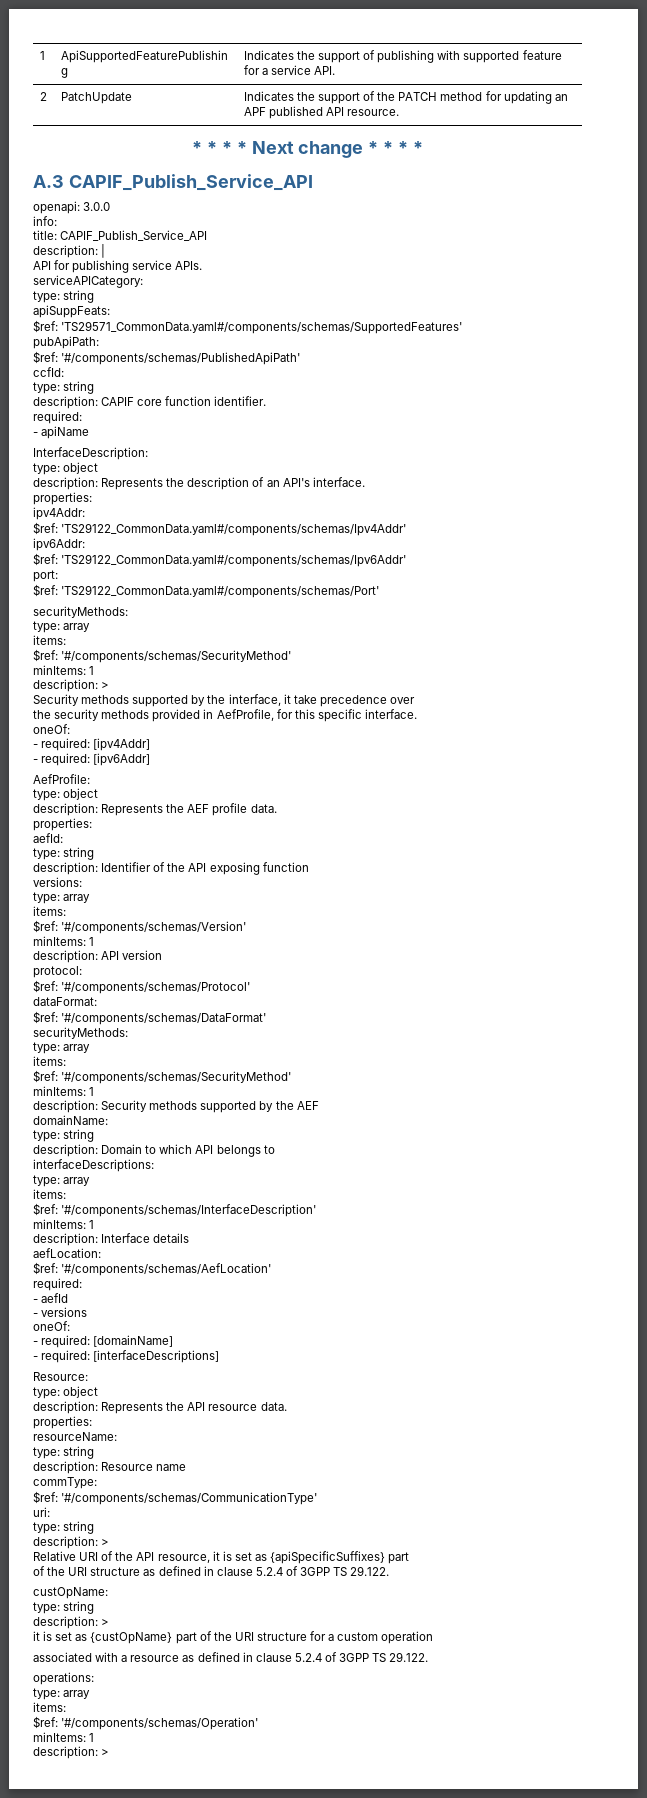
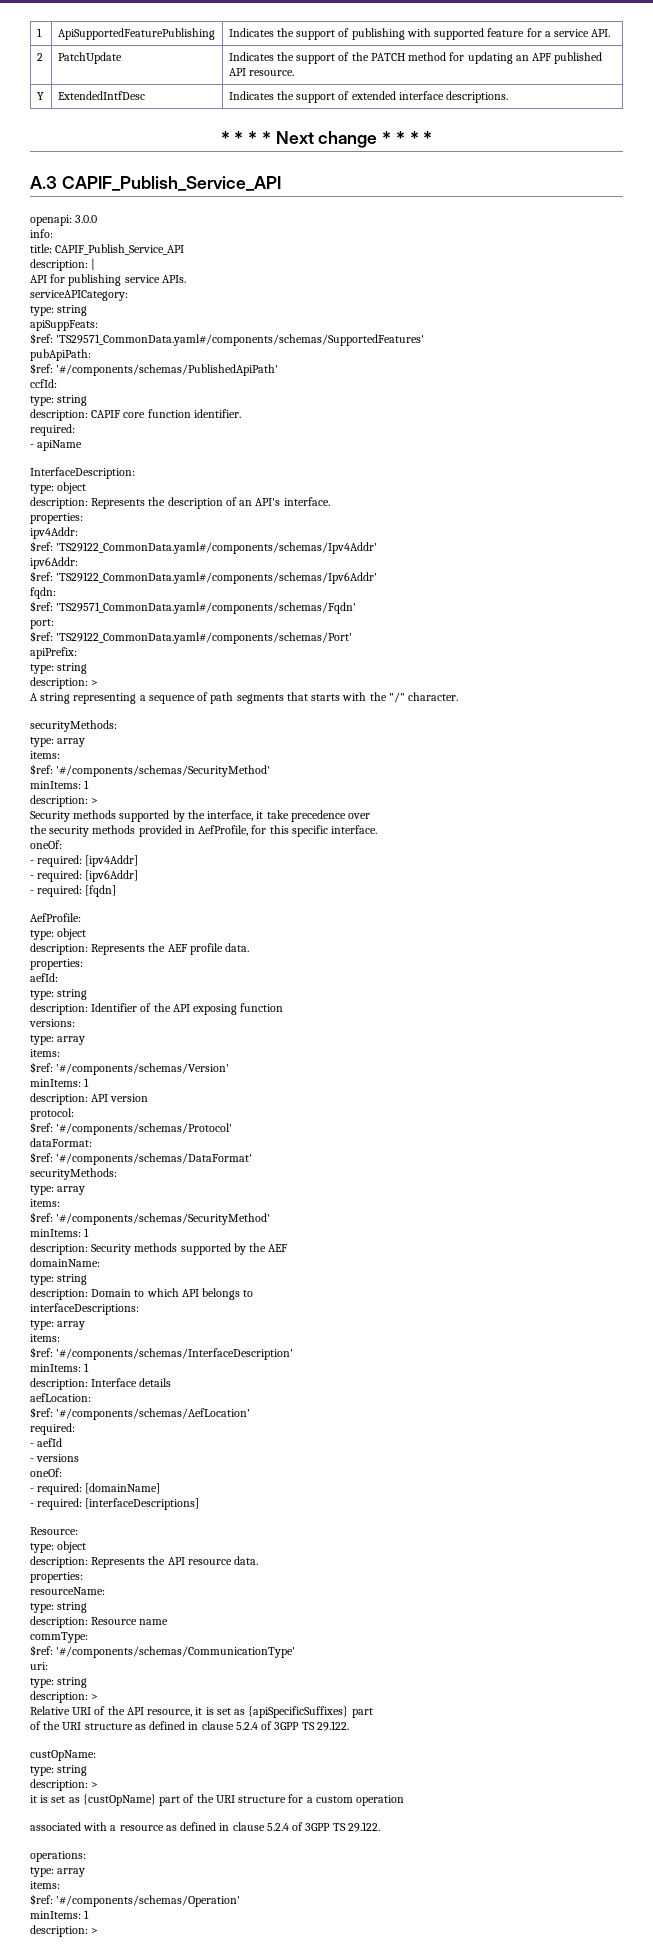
+ Y | ExtendedIntfDesc | Indicates the support of extended interface descriptions.
+ fqdn:
+ $ref: 'TS29571_CommonData.yaml#/components/schemas/Fqdn'
+ apiPrefix:
+ type: string
+ description: >
+ A string representing a sequence of path segments that starts with the "/" character.
+ - required: [fqdn]

